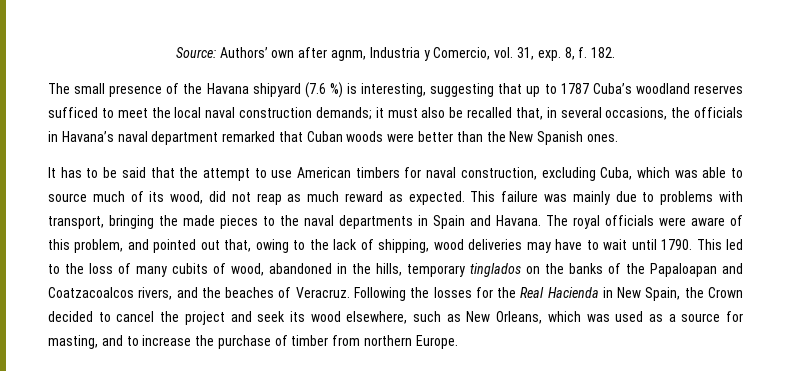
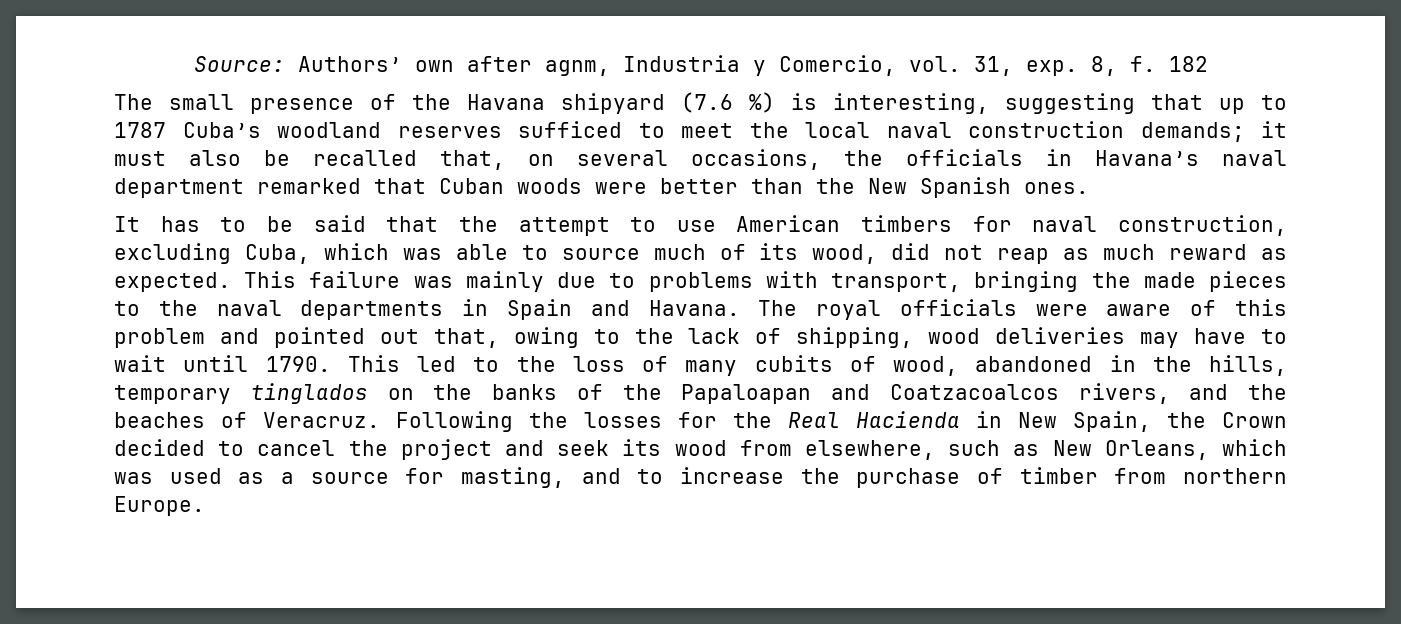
- 182.
+ 182
- The small presence of the Havana shipyard (7.6 %) is interesting, suggesting that up to 1787 Cuba’s woodland reserves sufficed to meet the local naval construction demands; it must also be recalled that, in several occasions, the officials in Havana’s naval department remarked that Cuban woods were better than the New Spanish ones.
+ The small presence of the Havana shipyard (7.6 %) is interesting, suggesting that up to 1787 Cuba’s woodland reserves sufficed to meet the local naval construction demands; it must also be recalled that, on several occasions, the officials in Havana’s naval department remarked that Cuban woods were better than the New Spanish ones.
- The royal officials were aware of this problem, and pointed out that, owing to the lack of shipping, wood deliveries may have to wait until 1790.
+ The royal officials were aware of this problem and pointed out that, owing to the lack of shipping, wood deliveries may have to wait until 1790.
- Following the losses for the Real Hacienda in New Spain, the Crown decided to cancel the project and seek its wood elsewhere, such as New Orleans, which was used as a source for masting, and to increase the purchase of timber from northern Europe.
+ Following the losses for the Real Hacienda in New Spain, the Crown decided to cancel the project and seek its wood from elsewhere, such as New Orleans, which was used as a source for masting, and to increase the purchase of timber from northern Europe.

